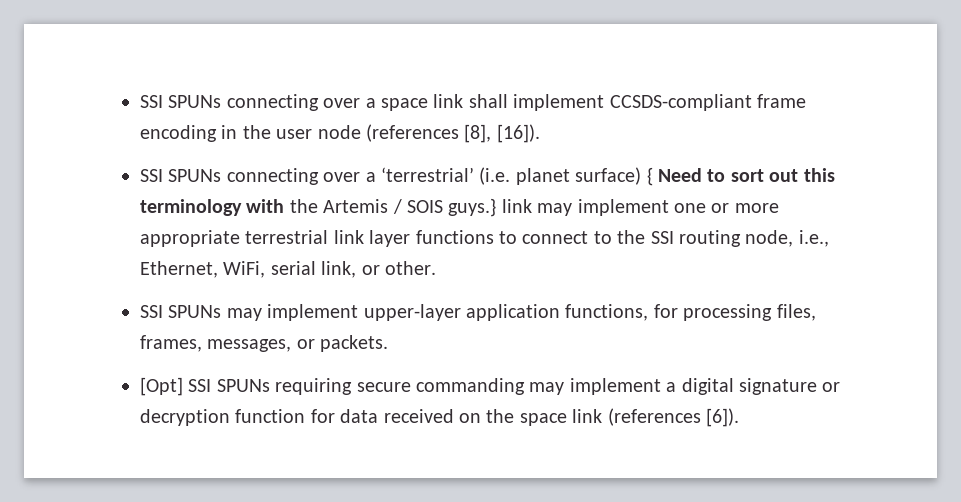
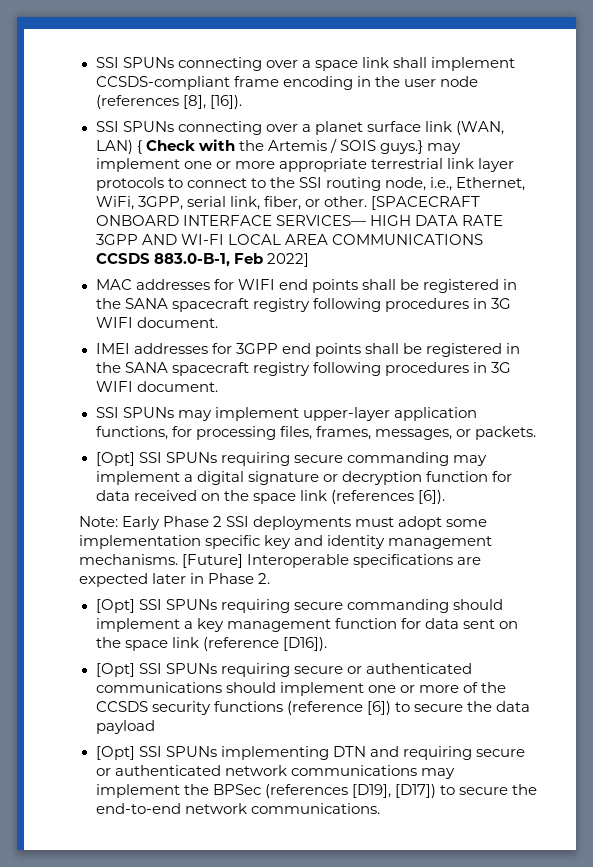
- SSI SPUNs connecting over a ‘terrestrial’ (i.e. planet surface) { Need to sort out this terminology with the Artemis / SOIS guys.} link may implement one or more appropriate terrestrial link layer functions to connect to the SSI routing node, i.e., Ethernet, WiFi, serial link, or other.
+ SSI SPUNs connecting over a planet surface link (WAN, LAN) { Check with the Artemis / SOIS guys.} may implement one or more appropriate terrestrial link layer protocols to connect to the SSI routing node, i.e., Ethernet, WiFi, 3GPP, serial link, fiber, or other. [SPACECRAFT ONBOARD INTERFACE SERVICES— HIGH DATA RATE 3GPP AND WI-FI LOCAL AREA COMMUNICATIONS CCSDS 883.0-B-1, Feb 2022]
+ MAC addresses for WIFI end points shall be registered in the SANA spacecraft registry following procedures in 3G WIFI document.
+ IMEI addresses for 3GPP end points shall be registered in the SANA spacecraft registry following procedures in 3G WIFI document.
+ Note: Early Phase 2 SSI deployments must adopt some implementation specific key and identity management mechanisms. [Future] Interoperable specifications are expected later in Phase 2.
+ [Opt] SSI SPUNs requiring secure commanding should implement a key management function for data sent on the space link (reference [D16]).
+ [Opt] SSI SPUNs requiring secure or authenticated communications should implement one or more of the CCSDS security functions (reference [6]) to secure the data payload
+ [Opt] SSI SPUNs implementing DTN and requiring secure or authenticated network communications may implement the BPSec (references [D19], [D17]) to secure the end-to-end network communications.

